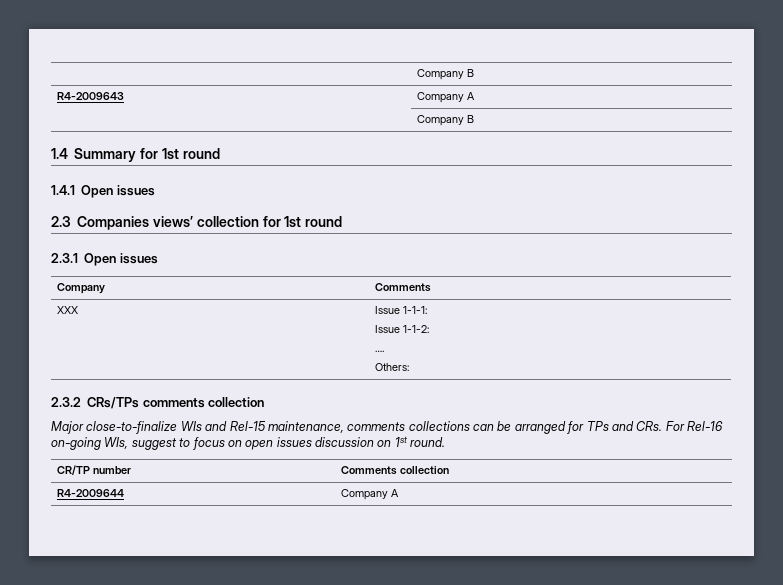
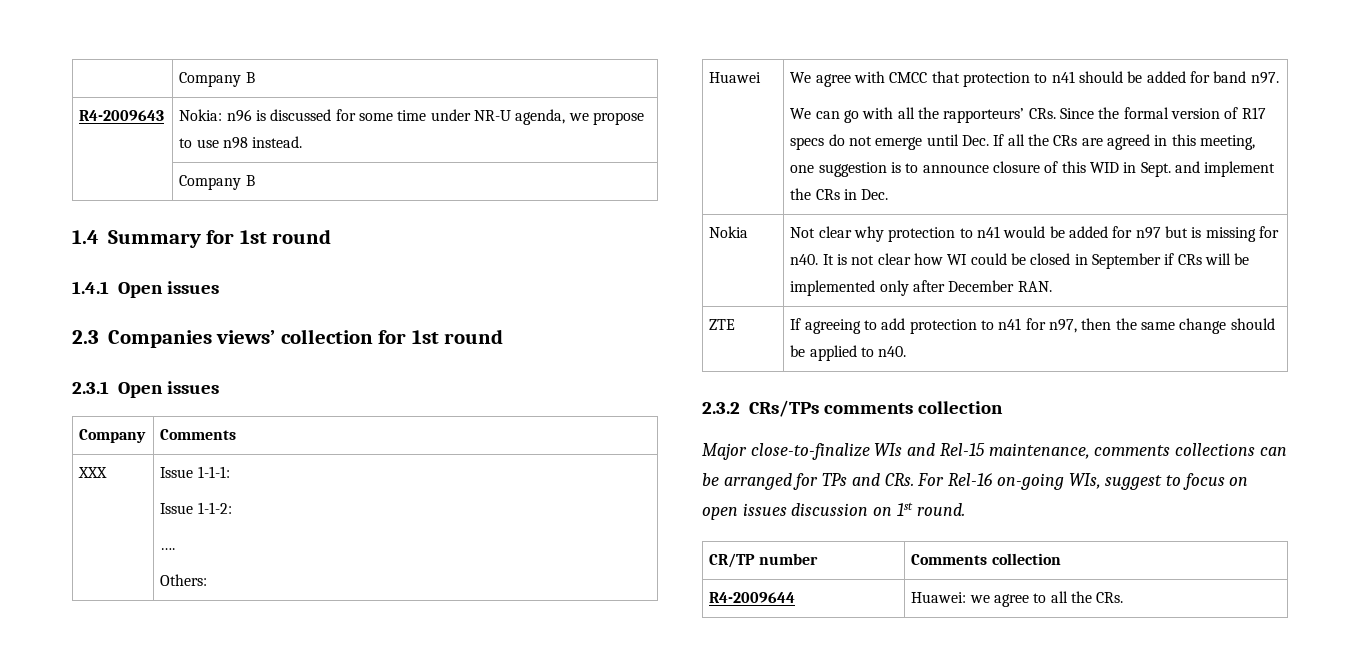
- R4-2009643 | Company A
+ R4-2009643 | Nokia: n96 is discussed for some time under NR-U agenda, we propose to use n98 instead.
+ Huawei | We agree with CMCC that protection to n41 should be added for band n97.
+ We can go with all the rapporteurs’ CRs. Since the formal version of R17 specs do not emerge until Dec. If all the CRs are agreed in this meeting, one suggestion is to announce closure of this WID in Sept. and implement the CRs in Dec.
+ Nokia | Not clear why protection to n41 would be added for n97 but is missing for n40. It is not clear how WI could be closed in September if CRs will be implemented only after December RAN.
+ ZTE | If agreeing to add protection to n41 for n97, then the same change should be applied to n40.
- R4-2009644 | Company A
+ R4-2009644 | Huawei: we agree to all the CRs.

